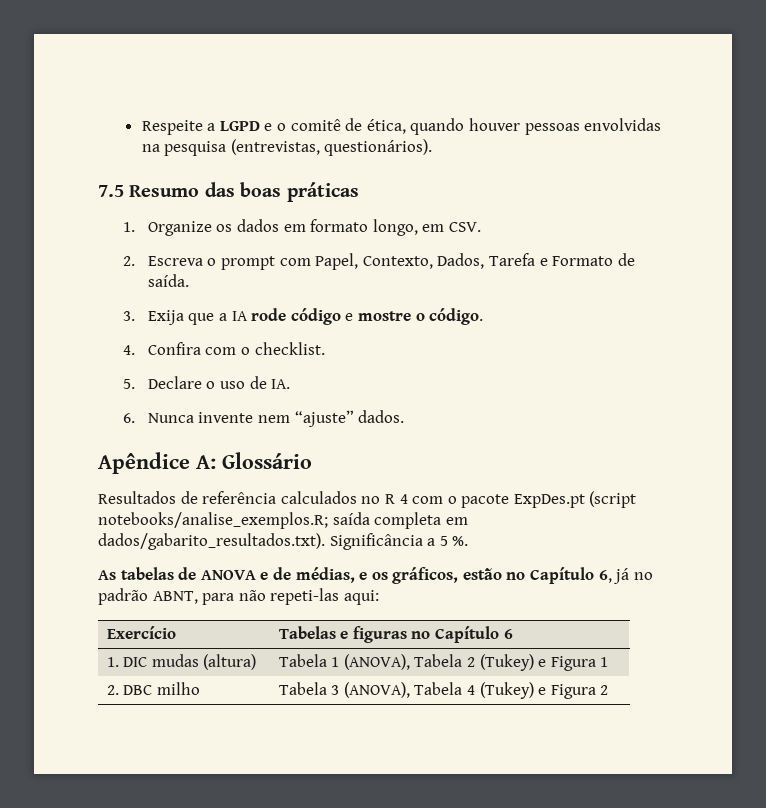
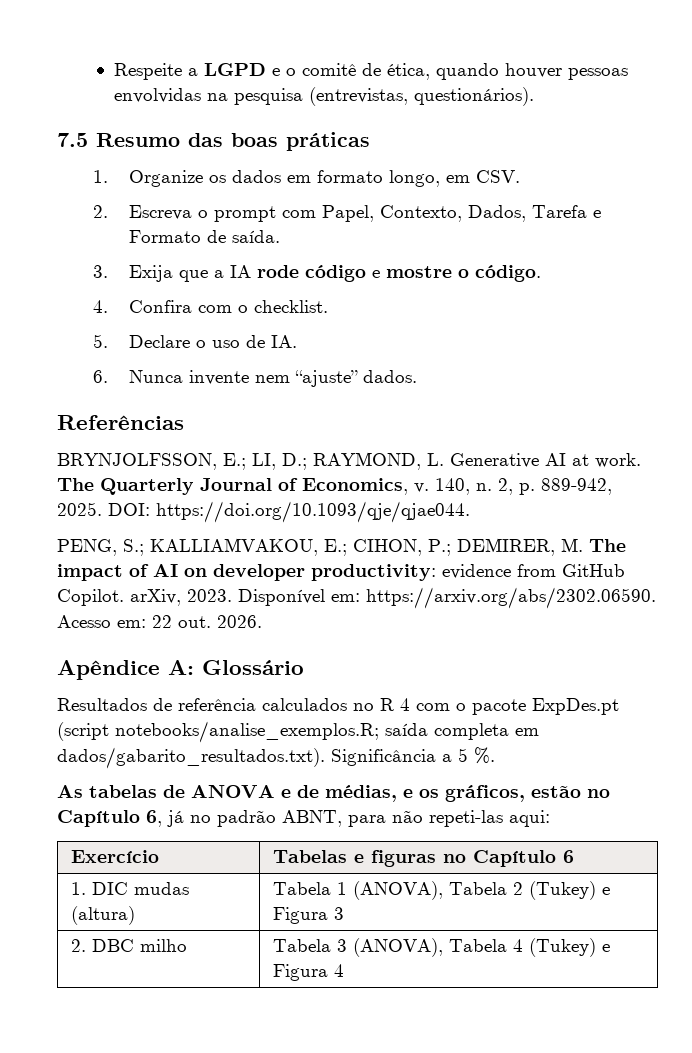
+ Referências
+ BRYNJOLFSSON, E.; LI, D.; RAYMOND, L. Generative AI at work. The Quarterly Journal of Economics, v. 140, n. 2, p. 889-942, 2025. DOI: https://doi.org/10.1093/qje/qjae044.
+ PENG, S.; KALLIAMVAKOU, E.; CIHON, P.; DEMIRER, M. The impact of AI on developer productivity: evidence from GitHub Copilot. arXiv, 2023. Disponível em: https://arxiv.org/abs/2302.06590. Acesso em: 22 out. 2026.
- 1. DIC mudas (altura) | Tabela 1 (ANOVA), Tabela 2 (Tukey) e Figura 1
+ 1. DIC mudas (altura) | Tabela 1 (ANOVA), Tabela 2 (Tukey) e Figura 3
- 2. DBC milho | Tabela 3 (ANOVA), Tabela 4 (Tukey) e Figura 2
+ 2. DBC milho | Tabela 3 (ANOVA), Tabela 4 (Tukey) e Figura 4

